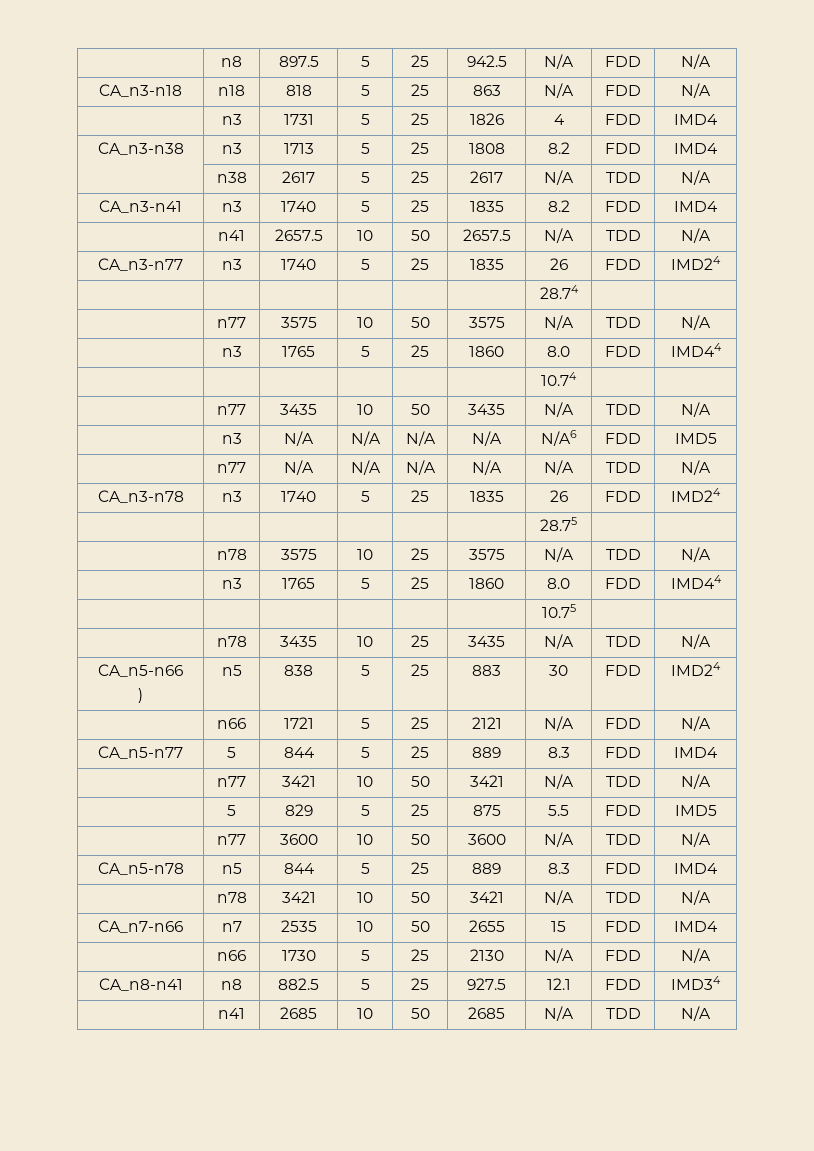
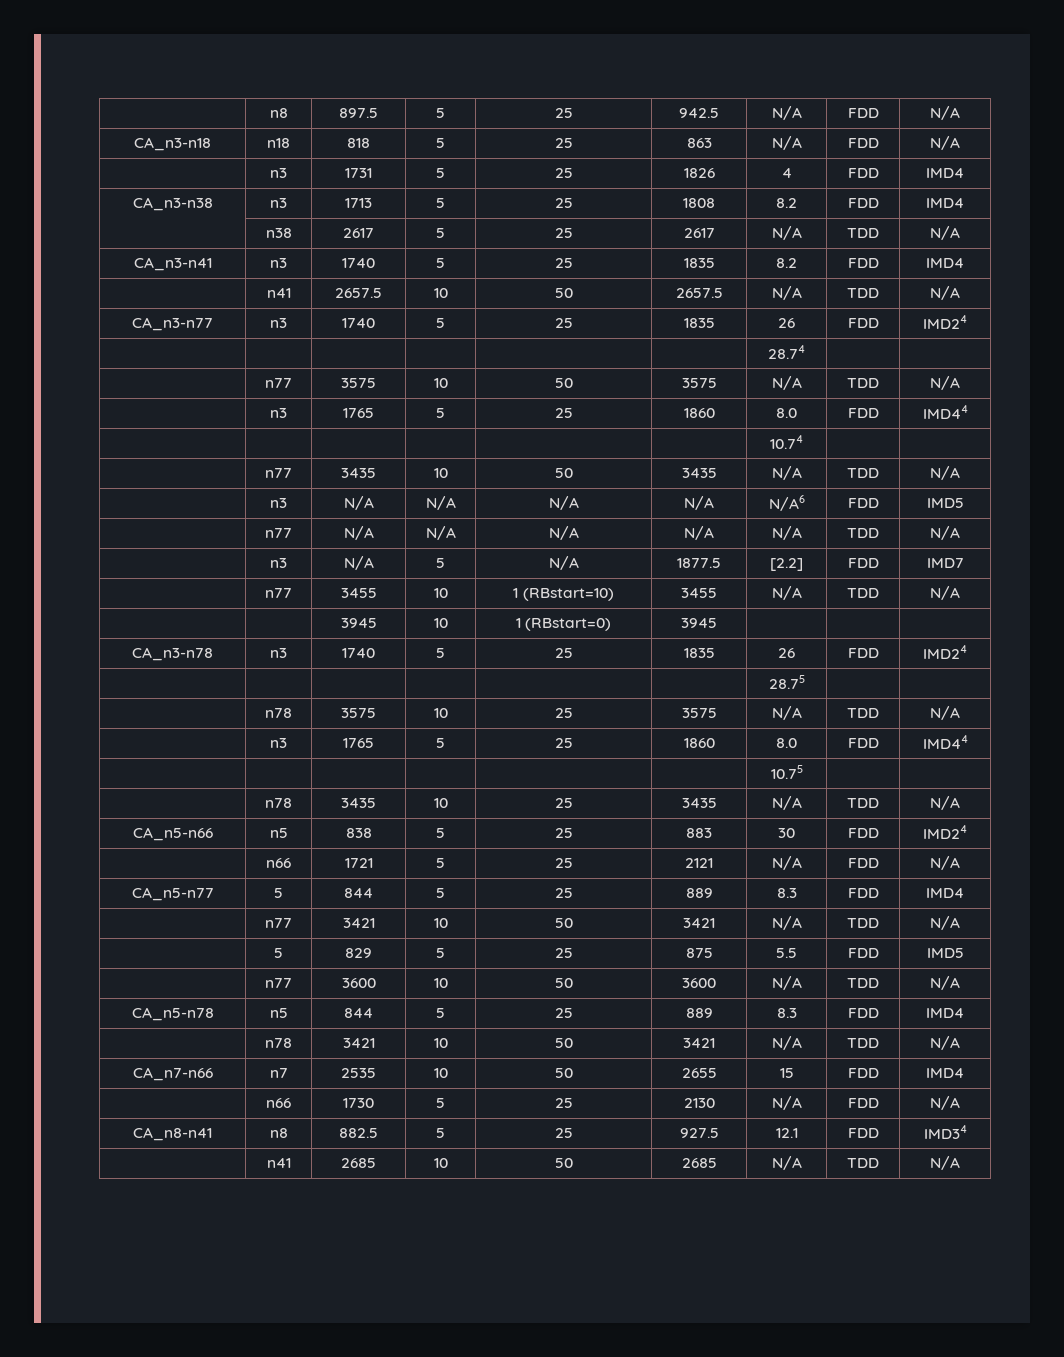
+ | n3 | N/A | 5 | N/A | 1877.5 | [2.2] | FDD | IMD7
+ | n77 | 3455 | 10 | 1 (RBstart=10) | 3455 | N/A | TDD | N/A
+ | | 3945 | 10 | 1 (RBstart=0) | 3945 | | |
- CA_n5-n66
- ) | n5 | 838 | 5 | 25 | 883 | 30 | FDD | IMD24
+ CA_n5-n66 | n5 | 838 | 5 | 25 | 883 | 30 | FDD | IMD24

